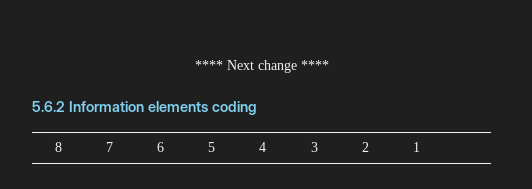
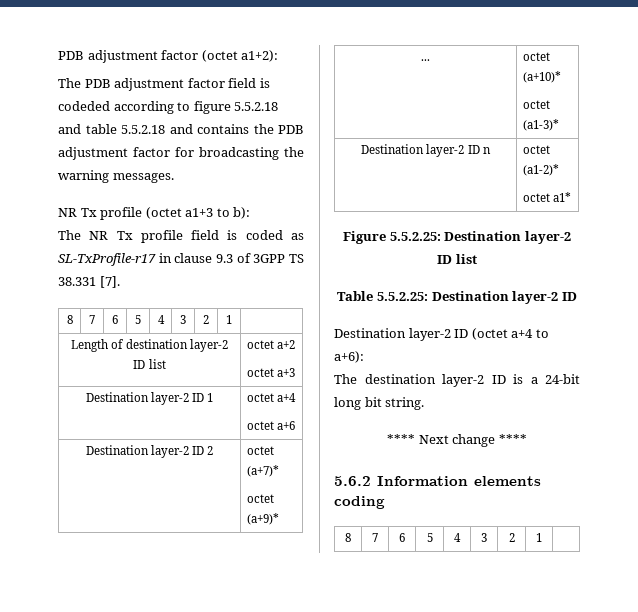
+ PDB adjustment factor (octet a1+2):
+ The PDB adjustment factor field is codeded according to figure 5.5.2.18 and table 5.5.2.18 and contains the PDB adjustment factor for broadcasting the warning messages.
+ NR Tx profile (octet a1+3 to b):
+ The NR Tx profile field is coded as SL-TxProfile-r17 in clause 9.3 of 3GPP TS 38.331 [7].
+ 8 | 7 | 6 | 5 | 4 | 3 | 2 | 1 |
+ Length of destination layer-2 ID list | octet a+2
+ octet a+3
+ Destination layer-2 ID 1 | octet a+4
+ octet a+6
+ Destination layer-2 ID 2 | octet (a+7)*
+ octet (a+9)*
+ ... | octet (a+10)*
+ octet (a1-3)*
+ Destination layer-2 ID n | octet (a1-2)*
+ octet a1*
+ Figure 5.5.2.25: Destination layer-2 ID list
+ Table 5.5.2.25: Destination layer-2 ID
+ Destination layer-2 ID (octet a+4 to a+6):
+ The destination layer-2 ID is a 24-bit long bit string.

